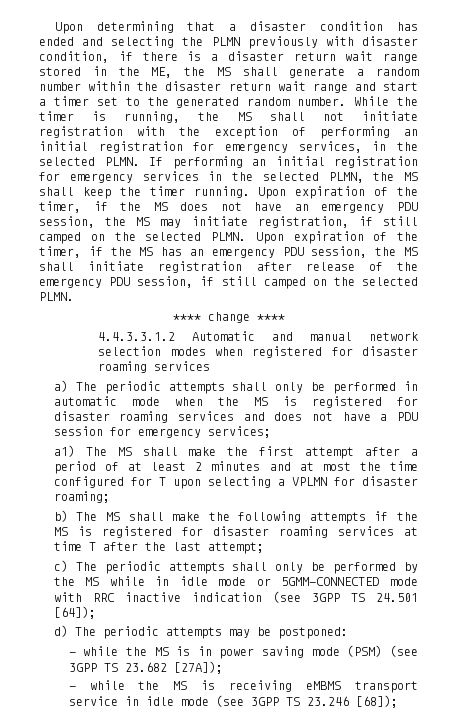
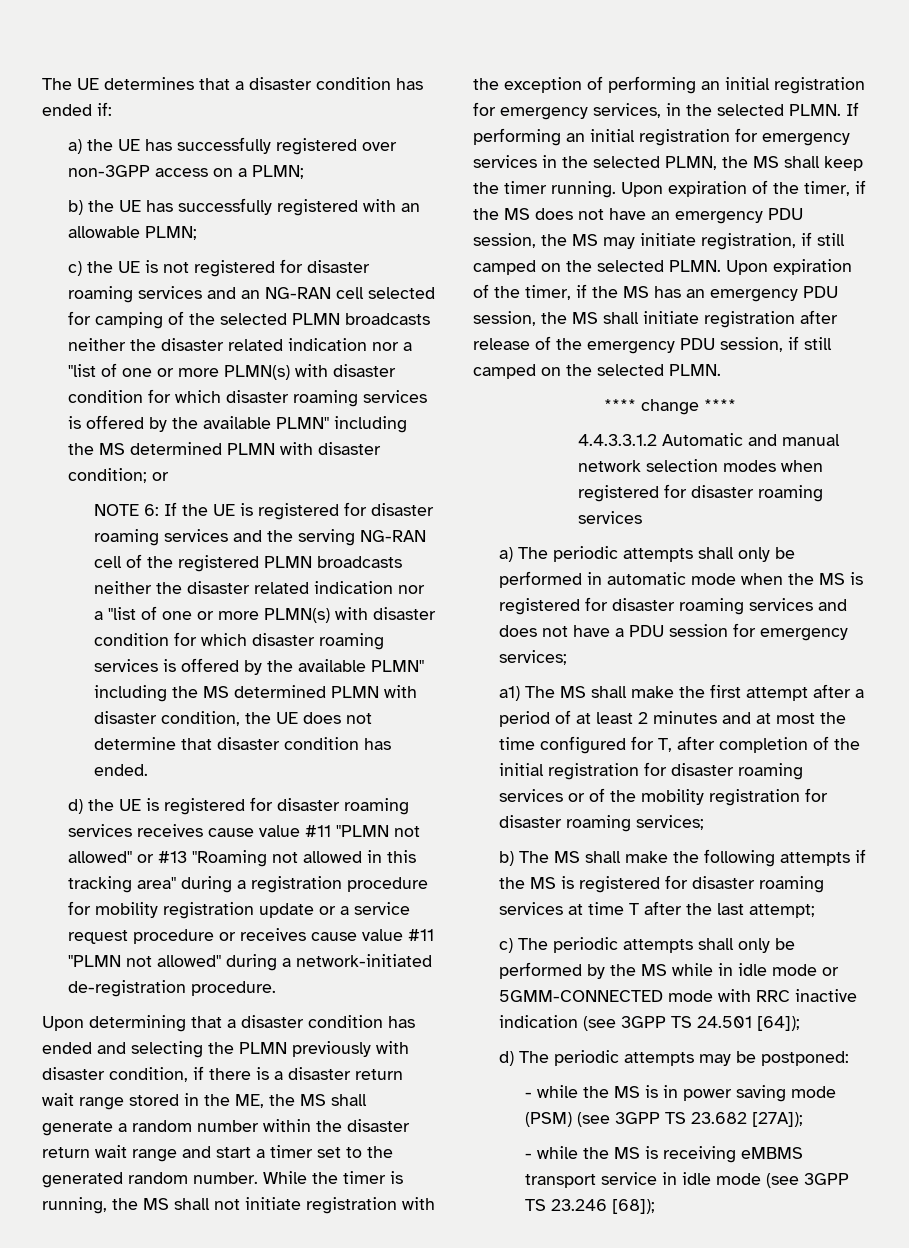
+ The UE determines that a disaster condition has ended if:
+ a) the UE has successfully registered over non-3GPP access on a PLMN;
+ b) the UE has successfully registered with an allowable PLMN;
+ c) the UE is not registered for disaster roaming services and an NG-RAN cell selected for camping of the selected PLMN broadcasts neither the disaster related indication nor a "list of one or more PLMN(s) with disaster condition for which disaster roaming services is offered by the available PLMN" including the MS determined PLMN with disaster condition; or
+ NOTE 6: If the UE is registered for disaster roaming services and the serving NG-RAN cell of the registered PLMN broadcasts neither the disaster related indication nor a "list of one or more PLMN(s) with disaster condition for which disaster roaming services is offered by the available PLMN" including the MS determined PLMN with disaster condition, the UE does not determine that disaster condition has ended.
+ d) the UE is registered for disaster roaming services receives cause value #11 "PLMN not allowed" or #13 "Roaming not allowed in this tracking area" during a registration procedure for mobility registration update or a service request procedure or receives cause value #11 "PLMN not allowed" during a network-initiated de-registration procedure.
- a1) The MS shall make the first attempt after a period of at least 2 minutes and at most the time configured for T upon selecting a VPLMN for disaster roaming;
+ a1) The MS shall make the first attempt after a period of at least 2 minutes and at most the time configured for T, after completion of the initial registration for disaster roaming services or of the mobility registration for disaster roaming services;

